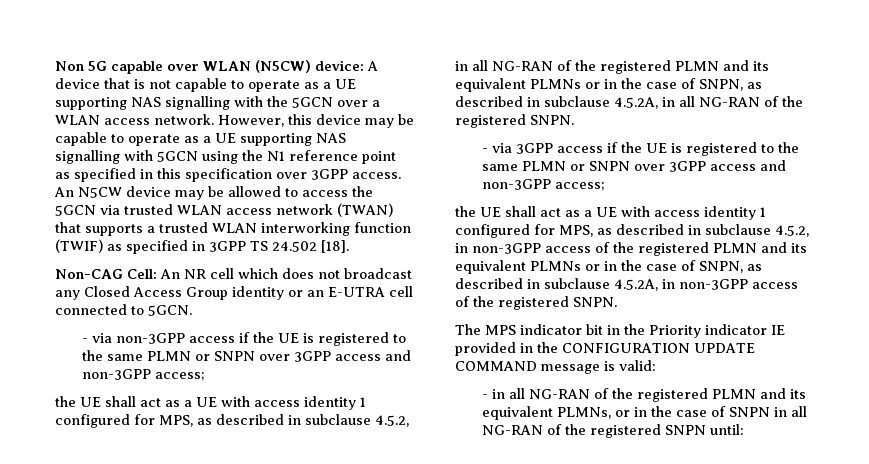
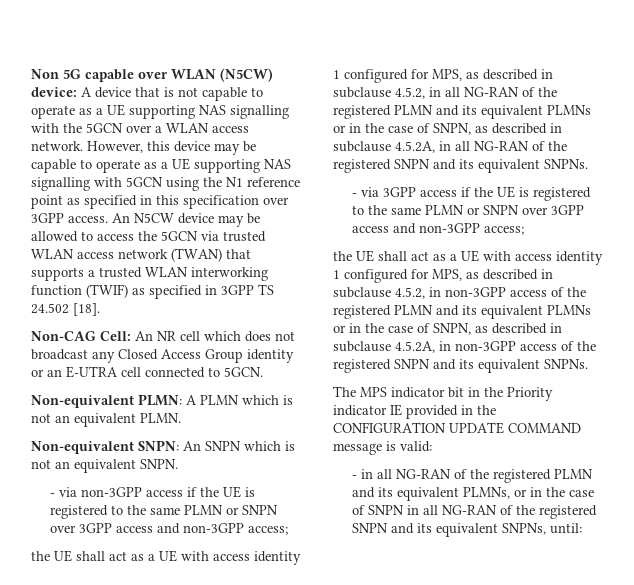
+ Non-equivalent PLMN: A PLMN which is not an equivalent PLMN.
+ Non-equivalent SNPN: An SNPN which is not an equivalent SNPN.
- the UE shall act as a UE with access identity 1 configured for MPS, as described in subclause 4.5.2, in all NG-RAN of the registered PLMN and its equivalent PLMNs or in the case of SNPN, as described in subclause 4.5.2A, in all NG-RAN of the registered SNPN.
+ the UE shall act as a UE with access identity 1 configured for MPS, as described in subclause 4.5.2, in all NG-RAN of the registered PLMN and its equivalent PLMNs or in the case of SNPN, as described in subclause 4.5.2A, in all NG-RAN of the registered SNPN and its equivalent SNPNs.
- the UE shall act as a UE with access identity 1 configured for MPS, as described in subclause 4.5.2, in non-3GPP access of the registered PLMN and its equivalent PLMNs or in the case of SNPN, as described in subclause 4.5.2A, in non-3GPP access of the registered SNPN.
+ the UE shall act as a UE with access identity 1 configured for MPS, as described in subclause 4.5.2, in non-3GPP access of the registered PLMN and its equivalent PLMNs or in the case of SNPN, as described in subclause 4.5.2A, in non-3GPP access of the registered SNPN and its equivalent SNPNs.
- - in all NG-RAN of the registered PLMN and its equivalent PLMNs, or in the case of SNPN in all NG-RAN of the registered SNPN until:
+ - in all NG-RAN of the registered PLMN and its equivalent PLMNs, or in the case of SNPN in all NG-RAN of the registered SNPN and its equivalent SNPNs, until:

